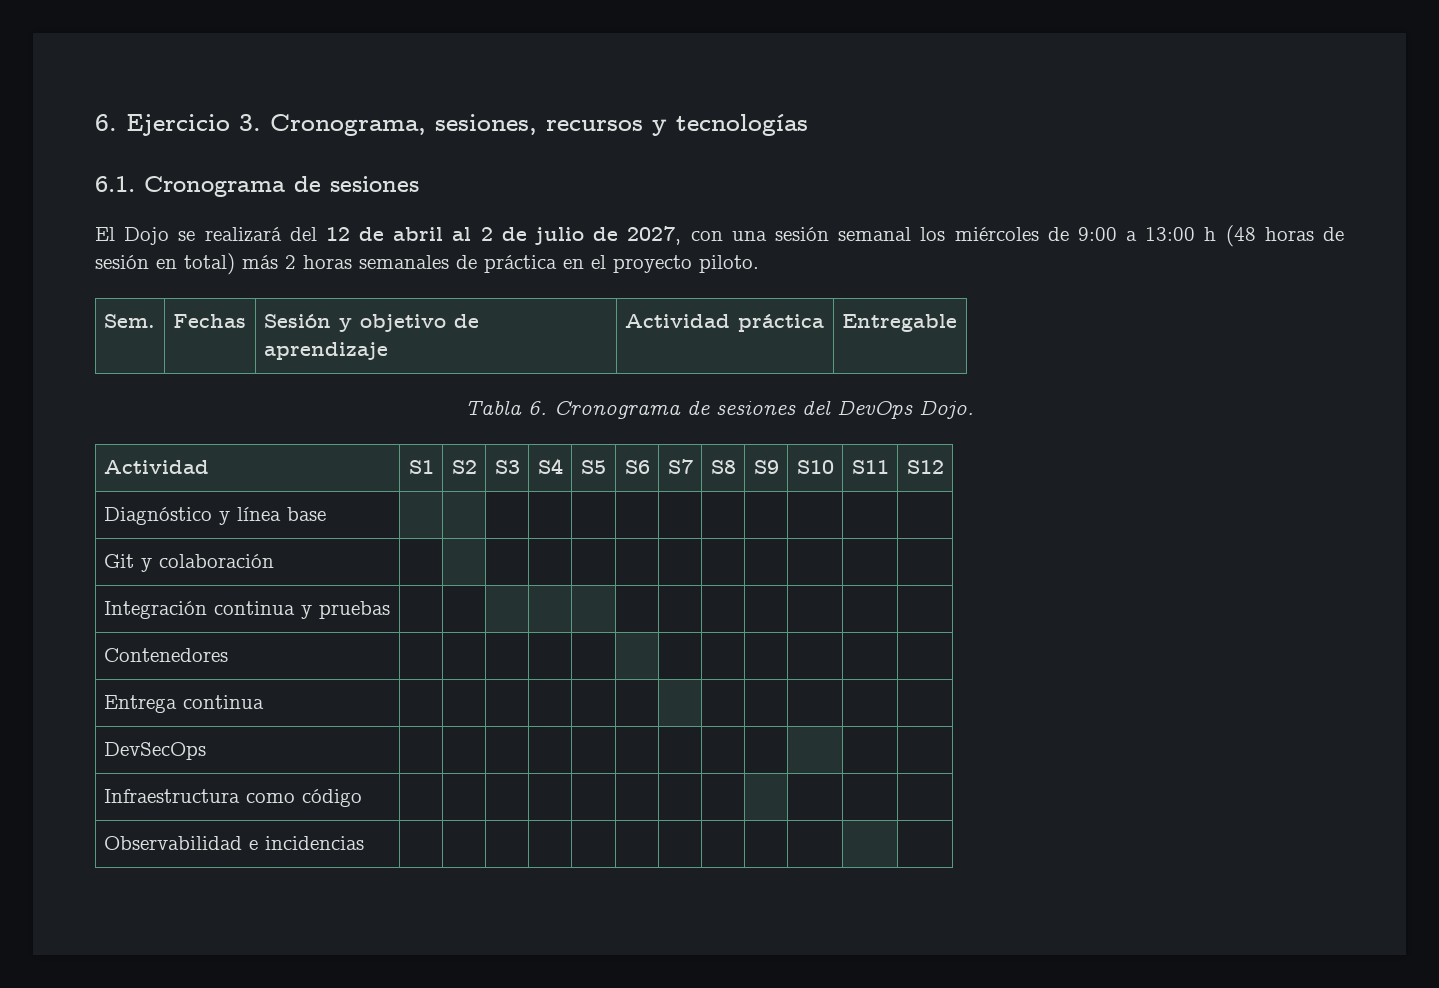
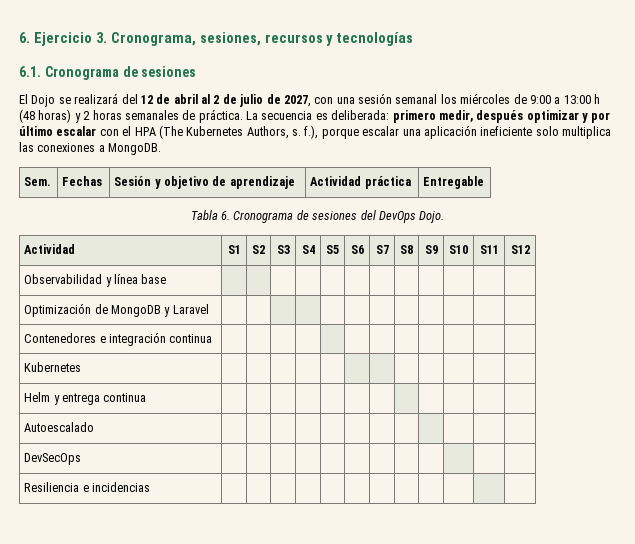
- El Dojo se realizará del 12 de abril al 2 de julio de 2027, con una sesión semanal los miércoles de 9:00 a 13:00 h (48 horas de sesión en total) más 2 horas semanales de práctica en el proyecto piloto.
+ El Dojo se realizará del 12 de abril al 2 de julio de 2027, con una sesión semanal los miércoles de 9:00 a 13:00 h (48 horas) y 2 horas semanales de práctica. La secuencia es deliberada: primero medir, después optimizar y por último escalar con el HPA (The Kubernetes Authors, s. f.), porque escalar una aplicación ineficiente solo multiplica las conexiones a MongoDB.
- Diagnóstico y línea base | | | | | | | | | | | |
+ Observabilidad y línea base | | | | | | | | | | | |
- Git y colaboración | | | | | | | | | | | |
- Integración continua y pruebas | | | | | | | | | | | |
- Contenedores | | | | | | | | | | | |
- Entrega continua | | | | | | | | | | | |
+ Optimización de MongoDB y Laravel | | | | | | | | | | | |
+ Contenedores e integración continua | | | | | | | | | | | |
+ Kubernetes | | | | | | | | | | | |
+ Helm y entrega continua | | | | | | | | | | | |
+ Autoescalado | | | | | | | | | | | |
- Infraestructura como código | | | | | | | | | | | |
- Observabilidad e incidencias | | | | | | | | | | | |
+ Resiliencia e incidencias | | | | | | | | | | | |

